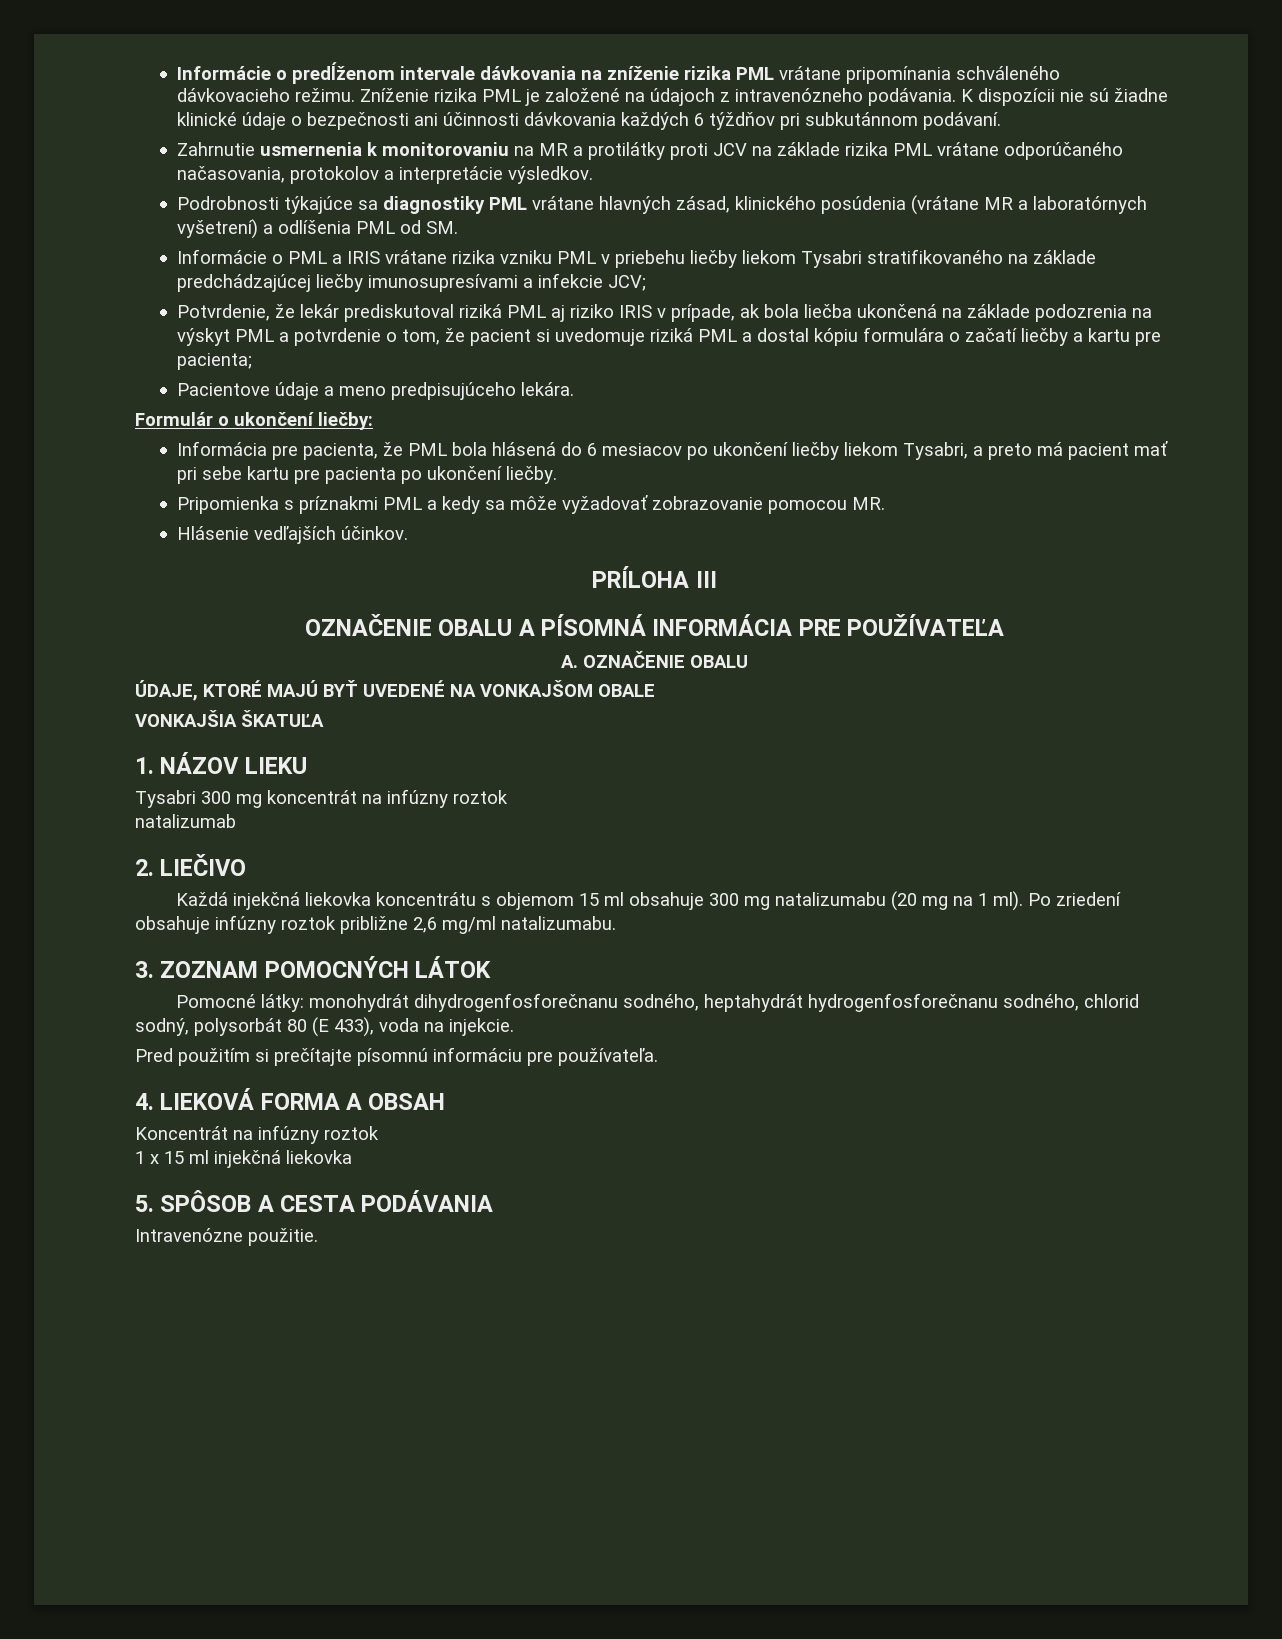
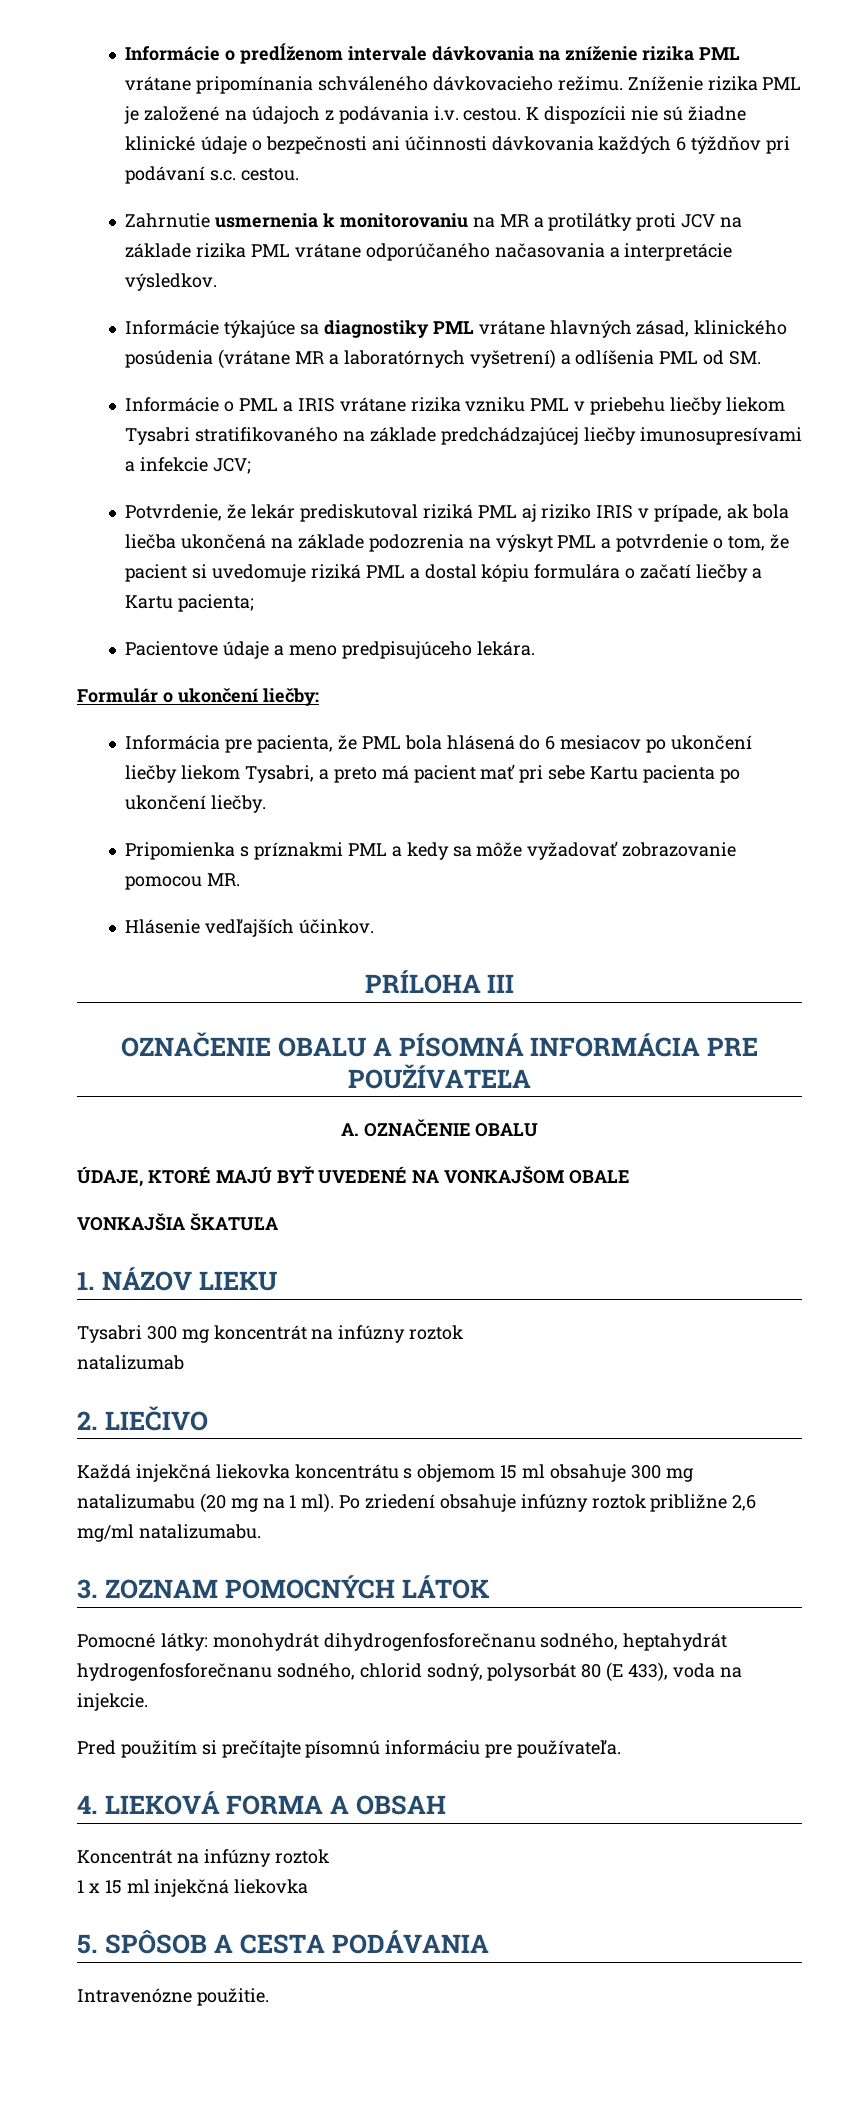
- Zníženie rizika PML je založené na údajoch z intravenózneho podávania.
+ Zníženie rizika PML je založené na údajoch z podávania i.v. cestou.
- K dispozícii nie sú žiadne klinické údaje o bezpečnosti ani účinnosti dávkovania každých 6 týždňov pri subkutánnom podávaní.
+ K dispozícii nie sú žiadne klinické údaje o bezpečnosti ani účinnosti dávkovania každých 6 týždňov pri podávaní s.c. cestou.
- Zahrnutie usmernenia k monitorovaniu na MR a protilátky proti JCV na základe rizika PML vrátane odporúčaného načasovania, protokolov a interpretácie výsledkov.
+ Zahrnutie usmernenia k monitorovaniu na MR a protilátky proti JCV na základe rizika PML vrátane odporúčaného načasovania a interpretácie výsledkov.
- Podrobnosti týkajúce sa diagnostiky PML vrátane hlavných zásad, klinického posúdenia (vrátane MR a laboratórnych vyšetrení) a odlíšenia PML od SM.
+ Informácie týkajúce sa diagnostiky PML vrátane hlavných zásad, klinického posúdenia (vrátane MR a laboratórnych vyšetrení) a odlíšenia PML od SM.
- Potvrdenie, že lekár prediskutoval riziká PML aj riziko IRIS v prípade, ak bola liečba ukončená na základe podozrenia na výskyt PML a potvrdenie o tom, že pacient si uvedomuje riziká PML a dostal kópiu formulára o začatí liečby a kartu pre pacienta;
+ Potvrdenie, že lekár prediskutoval riziká PML aj riziko IRIS v prípade, ak bola liečba ukončená na základe podozrenia na výskyt PML a potvrdenie o tom, že pacient si uvedomuje riziká PML a dostal kópiu formulára o začatí liečby a Kartu pacienta;
- Informácia pre pacienta, že PML bola hlásená do 6 mesiacov po ukončení liečby liekom Tysabri, a preto má pacient mať pri sebe kartu pre pacienta po ukončení liečby.
+ Informácia pre pacienta, že PML bola hlásená do 6 mesiacov po ukončení liečby liekom Tysabri, a preto má pacient mať pri sebe Kartu pacienta po ukončení liečby.

